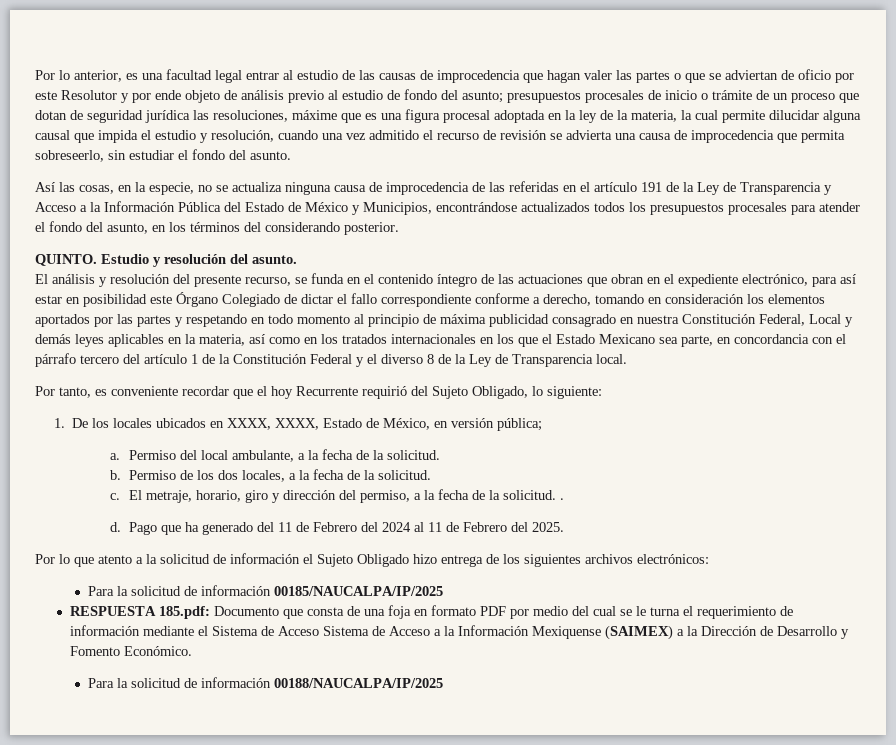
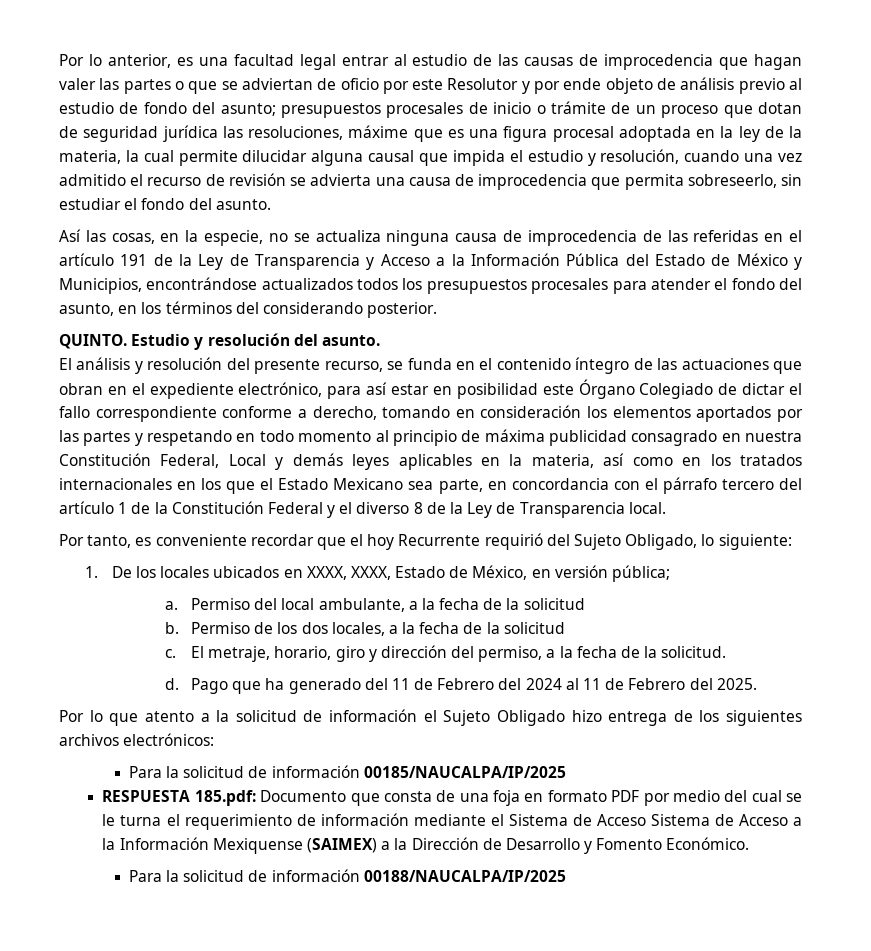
- Permiso del local ambulante, a la fecha de la solicitud.
+ Permiso del local ambulante, a la fecha de la solicitud
- Permiso de los dos locales, a la fecha de la solicitud.
+ Permiso de los dos locales, a la fecha de la solicitud
- El metraje, horario, giro y dirección del permiso, a la fecha de la solicitud. .
+ El metraje, horario, giro y dirección del permiso, a la fecha de la solicitud.

